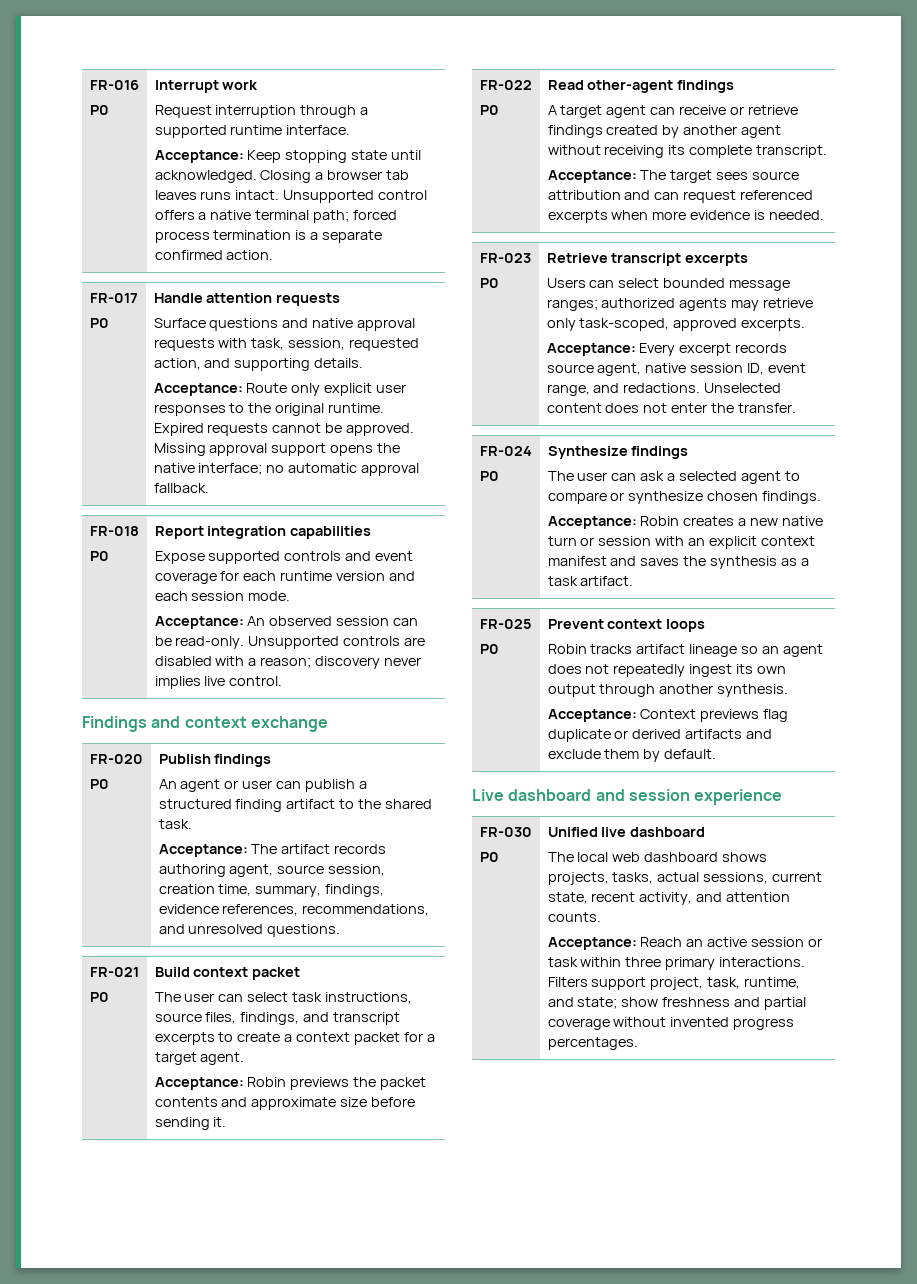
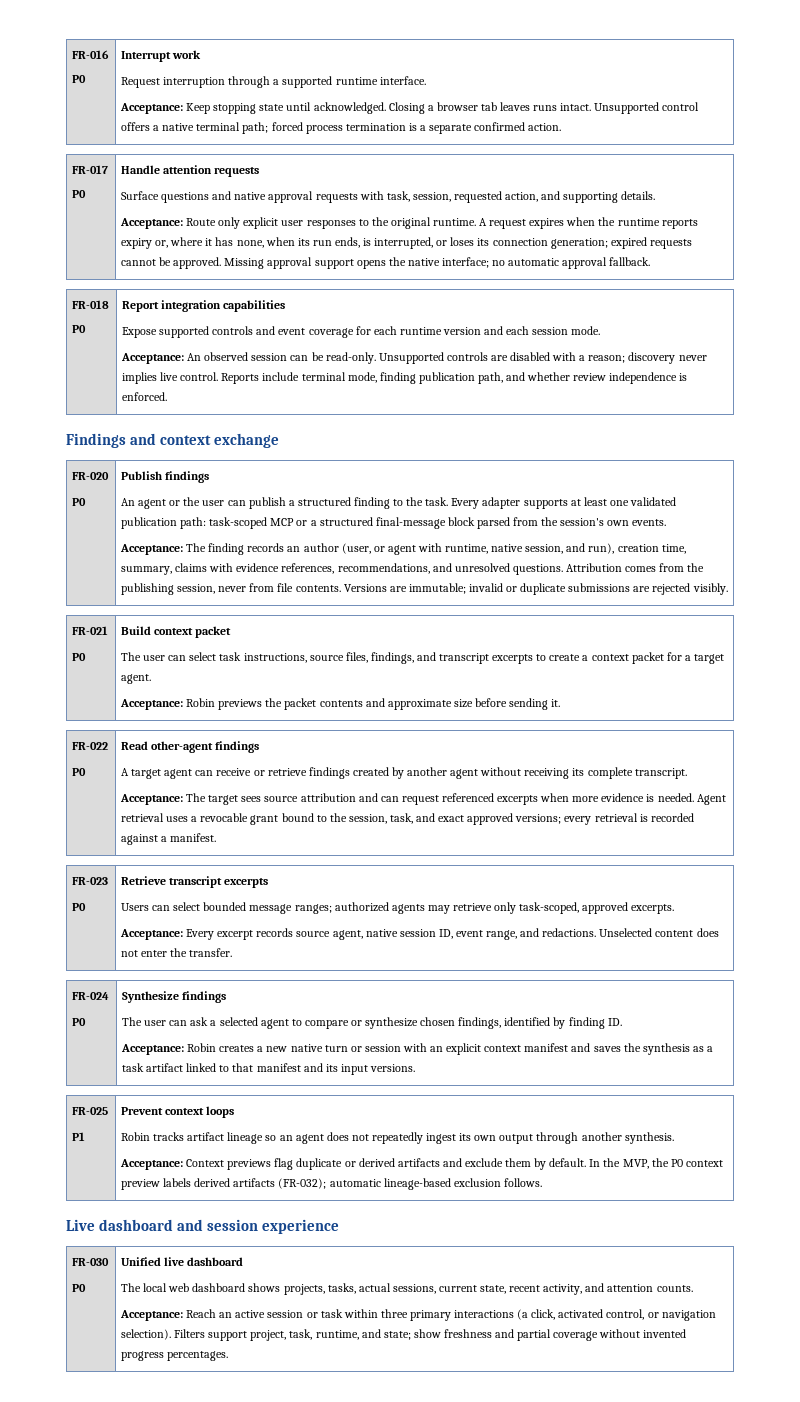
- Expired requests cannot be approved.
+ A request expires when the runtime reports expiry or, where it has none, when its run ends, is interrupted, or loses its connection generation; expired requests cannot be approved.
+ Reports include terminal mode, finding publication path, and whether review independence is enforced.
- An agent or user can publish a structured finding artifact to the shared task.
- Acceptance: The artifact records authoring agent, source session, creation time, summary, findings, evidence references, recommendations, and unresolved questions.
+ An agent or the user can publish a structured finding to the task. Every adapter supports at least one validated publication path: task-scoped MCP or a structured final-message block parsed from the session's own events.
+ Acceptance: The finding records an author (user, or agent with runtime, native session, and run), creation time, summary, claims with evidence references, recommendations, and unresolved questions. Attribution comes from the publishing session, never from file contents. Versions are immutable; invalid or duplicate submissions are rejected visibly.
+ Agent retrieval uses a revocable grant bound to the session, task, and exact approved versions; every retrieval is recorded against a manifest.
- The user can ask a selected agent to compare or synthesize chosen findings.
+ The user can ask a selected agent to compare or synthesize chosen findings, identified by finding ID.
- Acceptance: Robin creates a new native turn or session with an explicit context manifest and saves the synthesis as a task artifact.
+ Acceptance: Robin creates a new native turn or session with an explicit context manifest and saves the synthesis as a task artifact linked to that manifest and its input versions.
  FR-025
- P0
+ P1
+ In the MVP, the P0 context preview labels derived artifacts (FR-032); automatic lineage-based exclusion follows.
- Acceptance: Reach an active session or task within three primary interactions.
+ Acceptance: Reach an active session or task within three primary interactions (a click, activated control, or navigation selection).

